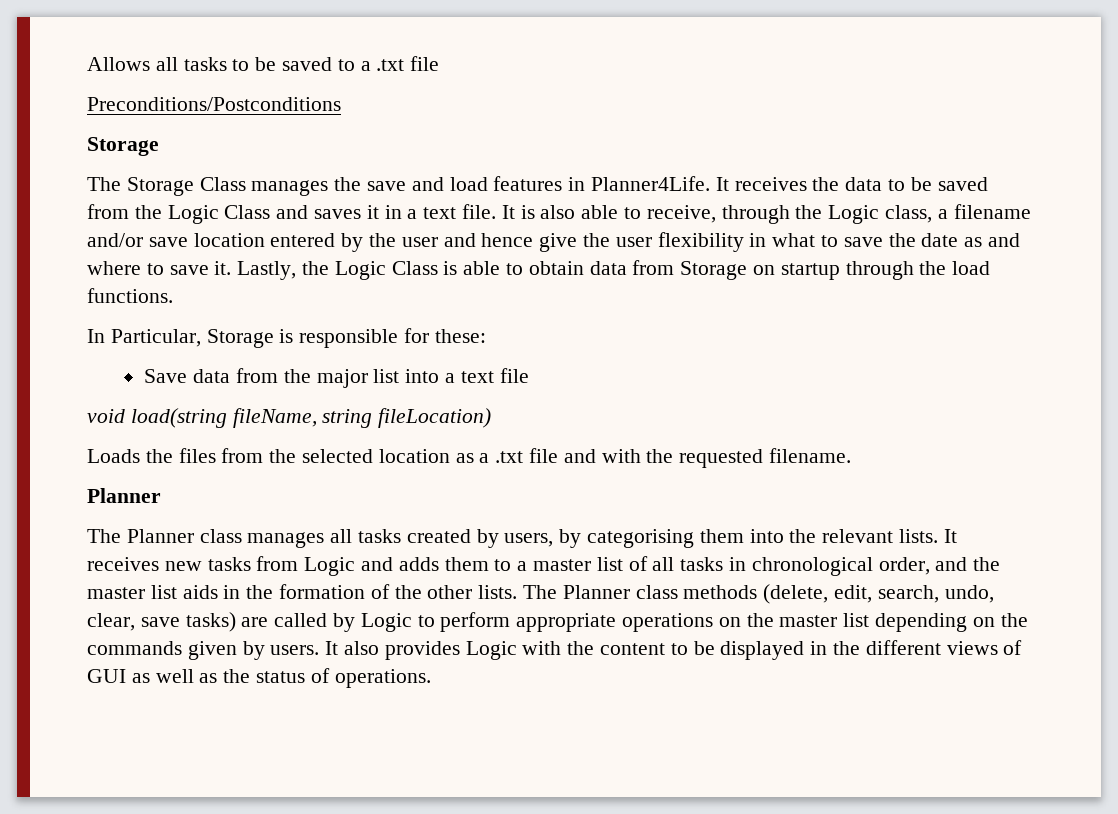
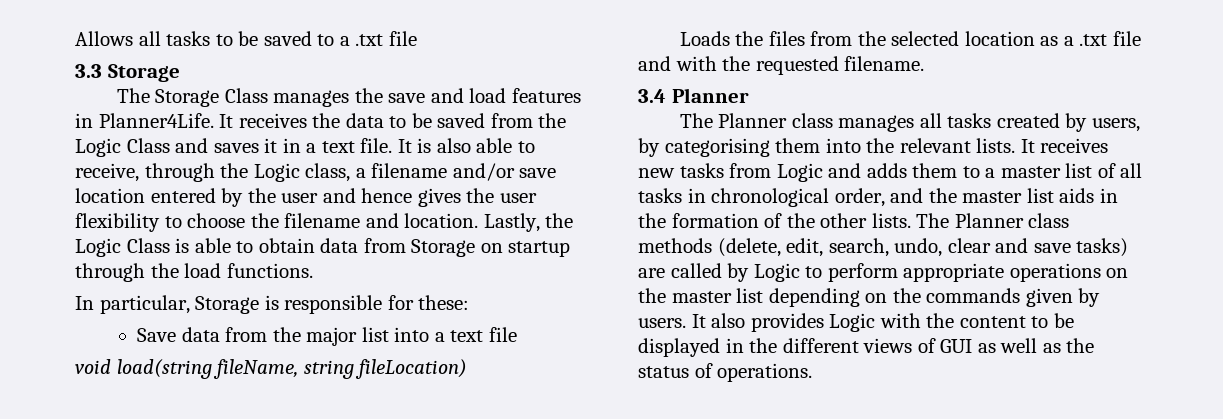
- Preconditions/Postconditions
- Storage
+ 3.3 Storage
- It is also able to receive, through the Logic class, a filename and/or save location entered by the user and hence give the user flexibility in what to save the date as and where to save it.
+ It is also able to receive, through the Logic class, a filename and/or save location entered by the user and hence gives the user flexibility to choose the filename and location.
- In Particular, Storage is responsible for these:
+ In particular, Storage is responsible for these:
  Loads the files from the selected location as a .txt file and with the requested filename.
- Planner
+ 3.4 Planner
- The Planner class methods (delete, edit, search, undo, clear, save tasks) are called by Logic to perform appropriate operations on the master list depending on the commands given by users.
+ The Planner class methods (delete, edit, search, undo, clear and save tasks) are called by Logic to perform appropriate operations on the master list depending on the commands given by users.

